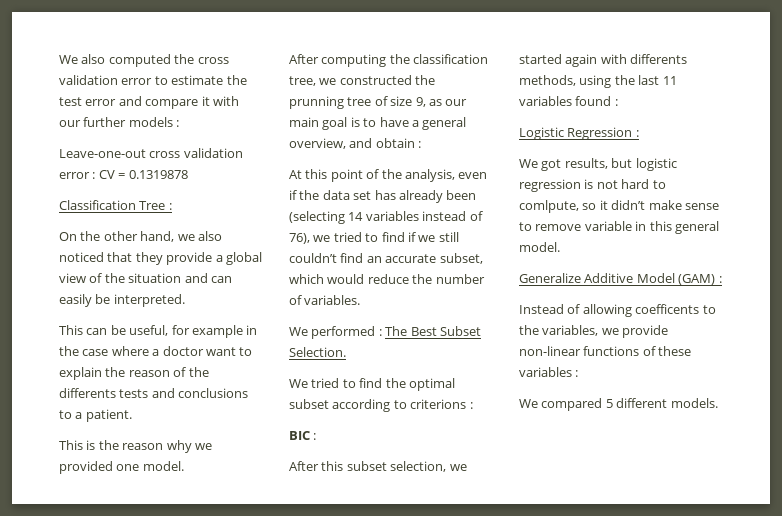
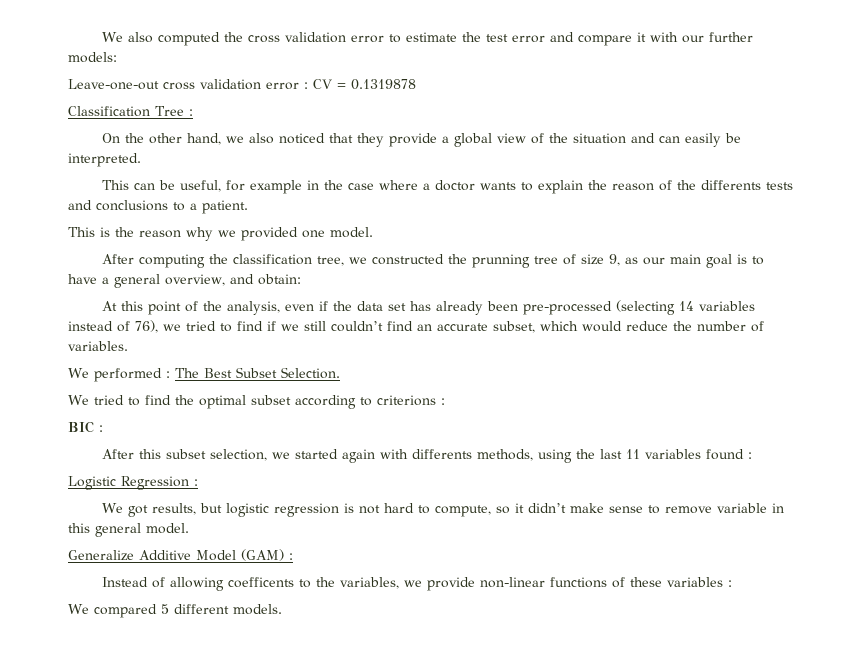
- We also computed the cross validation error to estimate the test error and compare it with our further models :
+ We also computed the cross validation error to estimate the test error and compare it with our further models:
- This can be useful, for example in the case where a doctor want to explain the reason of the differents tests and conclusions to a patient.
+ This can be useful, for example in the case where a doctor wants to explain the reason of the differents tests and conclusions to a patient.
- After computing the classification tree, we constructed the prunning tree of size 9, as our main goal is to have a general overview, and obtain :
+ After computing the classification tree, we constructed the prunning tree of size 9, as our main goal is to have a general overview, and obtain:
- At this point of the analysis, even if the data set has already been (selecting 14 variables instead of 76), we tried to find if we still couldn’t find an accurate subset, which would reduce the number of variables.
+ At this point of the analysis, even if the data set has already been pre-processed (selecting 14 variables instead of 76), we tried to find if we still couldn’t find an accurate subset, which would reduce the number of variables.
- We got results, but logistic regression is not hard to comlpute, so it didn’t make sense to remove variable in this general model.
+ We got results, but logistic regression is not hard to compute, so it didn’t make sense to remove variable in this general model.

